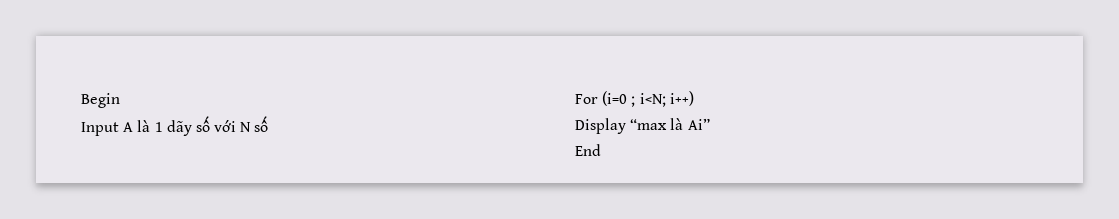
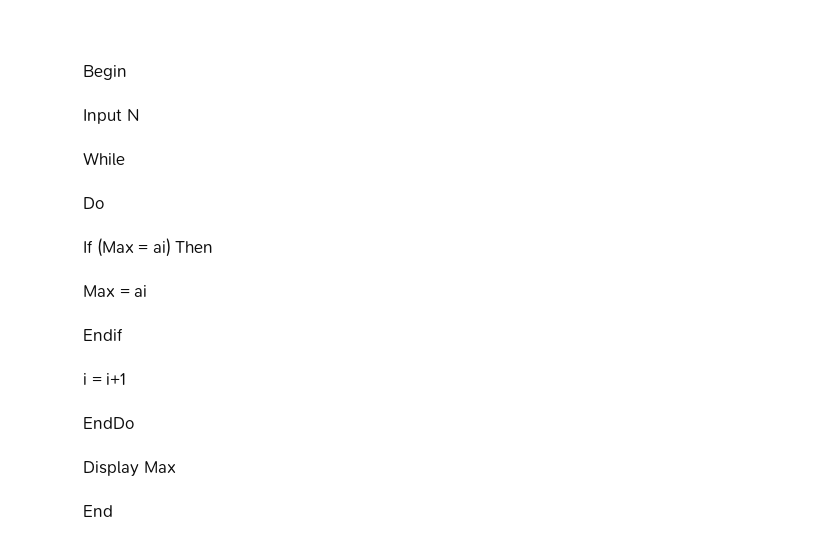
- Input A là 1 dãy số với N số
- For (i=0 ; i<N; i++)
- Display “max là Ai”
+ Input N
+ While
+ Do
+ If (Max = ai) Then
+ Max = ai
+ Endif
+ i = i+1
+ EndDo
+ Display Max

